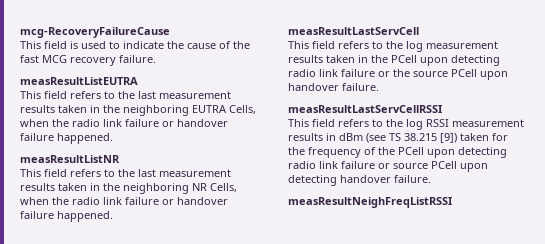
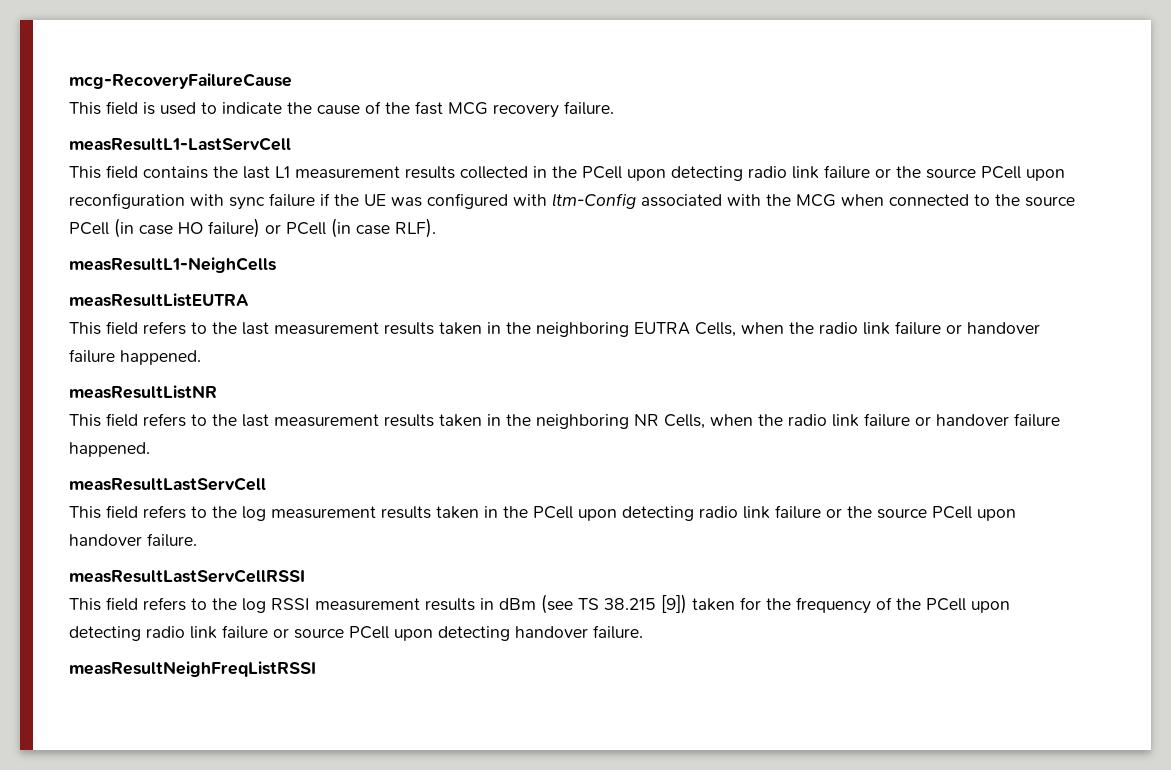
+ measResultL1-LastServCell
+ This field contains the last L1 measurement results collected in the PCell upon detecting radio link failure or the source PCell upon reconfiguration with sync failure if the UE was configured with ltm-Config associated with the MCG when connected to the source PCell (in case HO failure) or PCell (in case RLF).
+ measResultL1-NeighCells

